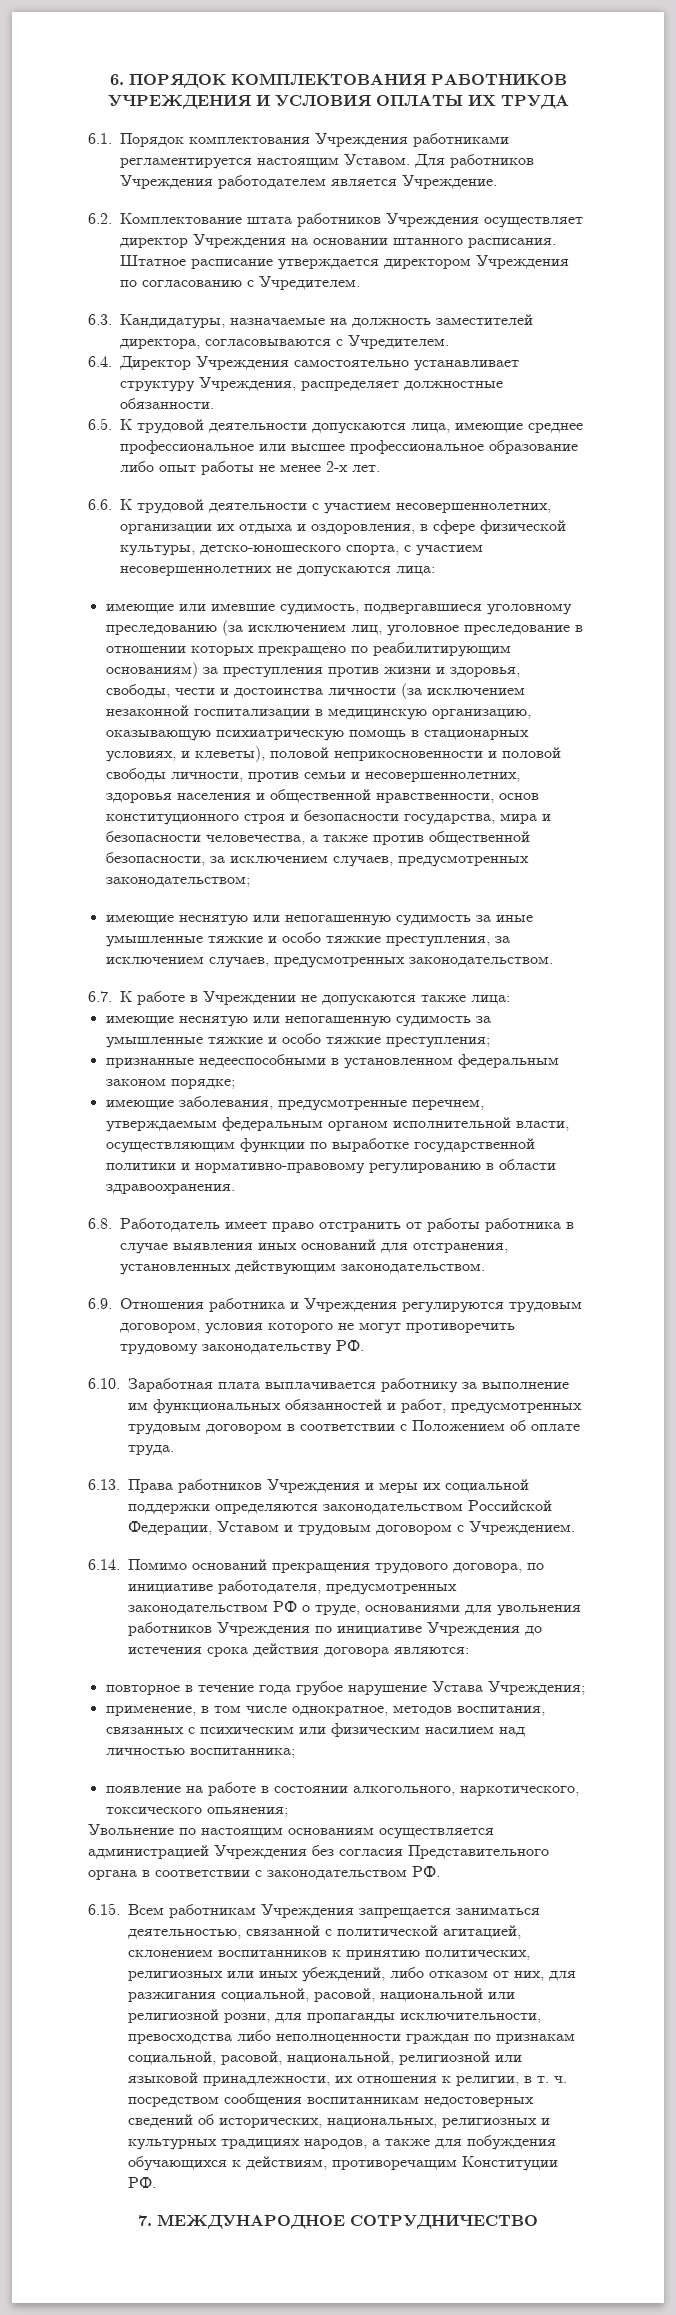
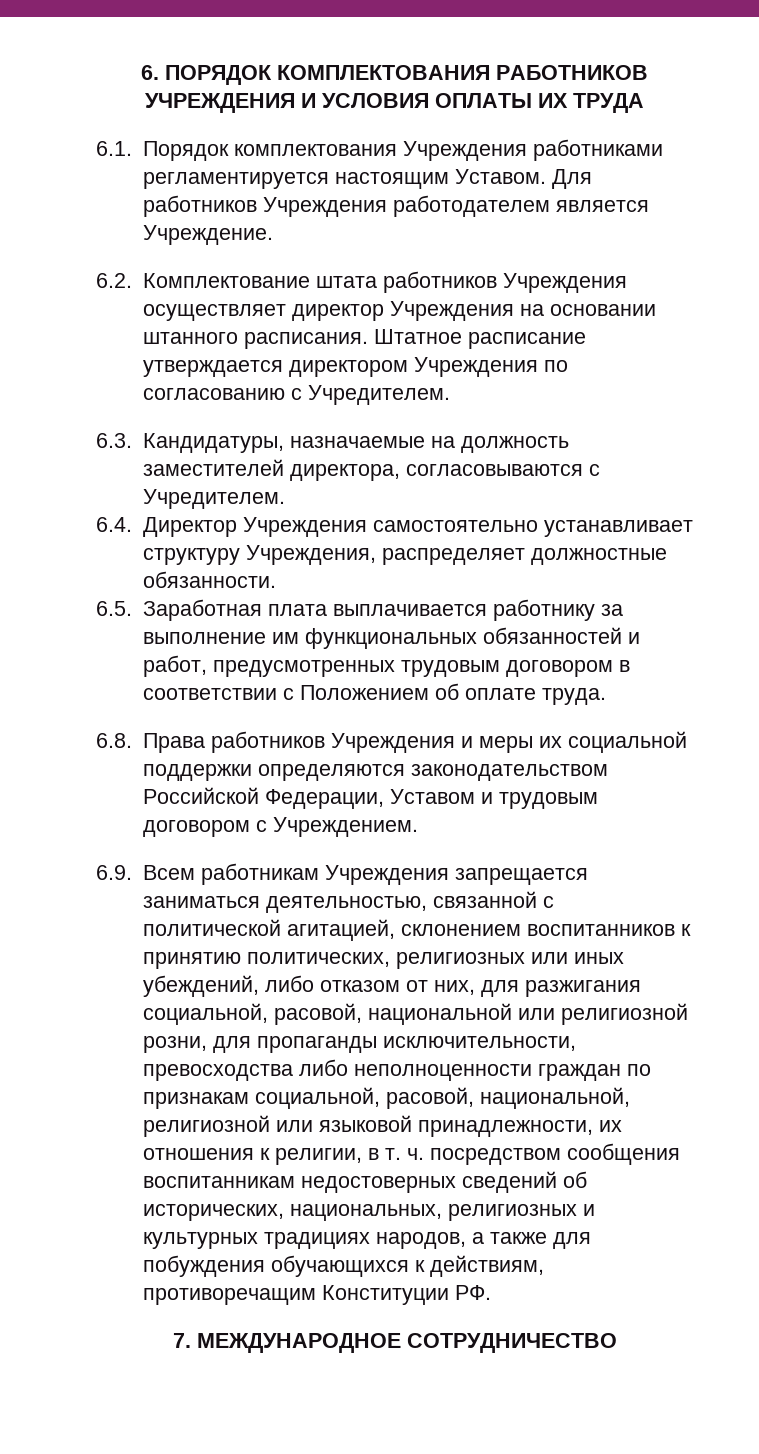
- 6.5. К трудовой деятельности допускаются лица, имеющие среднее профессиональное или высшее профессиональное образование либо опыт работы не менее 2-х лет.
- 6.6. К трудовой деятельности с участием несовершеннолетних, организации их отдыха и оздоровления, в сфере физической культуры, детско-юношеского спорта, с участием несовершеннолетних не допускаются лица:
- имеющие или имевшие судимость, подвергавшиеся уголовному преследованию (за исключением лиц, уголовное преследование в отношении которых прекращено по реабилитирующим основаниям) за преступления против жизни и здоровья, свободы, чести и достоинства личности (за исключением незаконной госпитализации в медицинскую организацию, оказывающую психиатрическую помощь в стационарных условиях, и клеветы), половой неприкосновенности и половой свободы личности, против семьи и несовершеннолетних, здоровья населения и общественной нравственности, основ конституционного строя и безопасности государства, мира и безопасности человечества, а также против общественной безопасности, за исключением случаев, предусмотренных законодательством;
- имеющие неснятую или непогашенную судимость за иные умышленные тяжкие и особо тяжкие преступления, за исключением случаев, предусмотренных законодательством.
- 6.7. К работе в Учреждении не допускаются также лица:
- имеющие неснятую или непогашенную судимость за умышленные тяжкие и особо тяжкие преступления;
- признанные недееспособными в установленном федеральным законом порядке;
- имеющие заболевания, предусмотренные перечнем, утверждаемым федеральным органом исполнительной власти, осуществляющим функции по выработке государственной политики и нормативно-правовому регулированию в области здравоохранения.
- 6.8. Работодатель имеет право отстранить от работы работника в случае выявления иных оснований для отстранения, установленных действующим законодательством.
- 6.9. Отношения работника и Учреждения регулируются трудовым договором, условия которого не могут противоречить трудовому законодательству РФ.
- 6.10. Заработная плата выплачивается работнику за выполнение им функциональных обязанностей и работ, предусмотренных трудовым договором в соответствии с Положением об оплате труда.
+ 6.5. Заработная плата выплачивается работнику за выполнение им функциональных обязанностей и работ, предусмотренных трудовым договором в соответствии с Положением об оплате труда.
- 6.13. Права работников Учреждения и меры их социальной поддержки определяются законодательством Российской Федерации, Уставом и трудовым договором с Учреждением.
+ 6.8. Права работников Учреждения и меры их социальной поддержки определяются законодательством Российской Федерации, Уставом и трудовым договором с Учреждением.
- 6.14. Помимо оснований прекращения трудового договора, по инициативе работодателя, предусмотренных законодательством РФ о труде, основаниями для увольнения работников Учреждения по инициативе Учреждения до истечения срока действия договора являются:
- повторное в течение года грубое нарушение Устава Учреждения;
- применение, в том числе однократное, методов воспитания, связанных с психическим или физическим насилием над личностью воспитанника;
- появление на работе в состоянии алкогольного, наркотического, токсического опьянения;
- Увольнение по настоящим основаниям осуществляется администрацией Учреждения без согласия Представительного органа в соответствии с законодательством РФ.
- 6.15. Всем работникам Учреждения запрещается заниматься деятельностью, связанной с политической агитацией, склонением воспитанников к принятию политических, религиозных или иных убеждений, либо отказом от них, для разжигания социальной, расовой, национальной или религиозной розни, для пропаганды исключительности, превосходства либо неполноценности граждан по признакам социальной, расовой, национальной, религиозной или языковой принадлежности, их отношения к религии, в т. ч. посредством сообщения воспитанникам недостоверных сведений об исторических, национальных, религиозных и культурных традициях народов, а также для побуждения обучающихся к действиям, противоречащим Конституции РФ.
+ 6.9. Всем работникам Учреждения запрещается заниматься деятельностью, связанной с политической агитацией, склонением воспитанников к принятию политических, религиозных или иных убеждений, либо отказом от них, для разжигания социальной, расовой, национальной или религиозной розни, для пропаганды исключительности, превосходства либо неполноценности граждан по признакам социальной, расовой, национальной, религиозной или языковой принадлежности, их отношения к религии, в т. ч. посредством сообщения воспитанникам недостоверных сведений об исторических, национальных, религиозных и культурных традициях народов, а также для побуждения обучающихся к действиям, противоречащим Конституции РФ.

